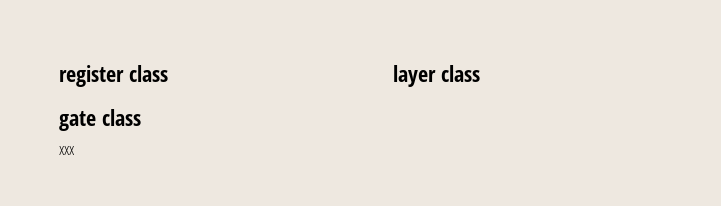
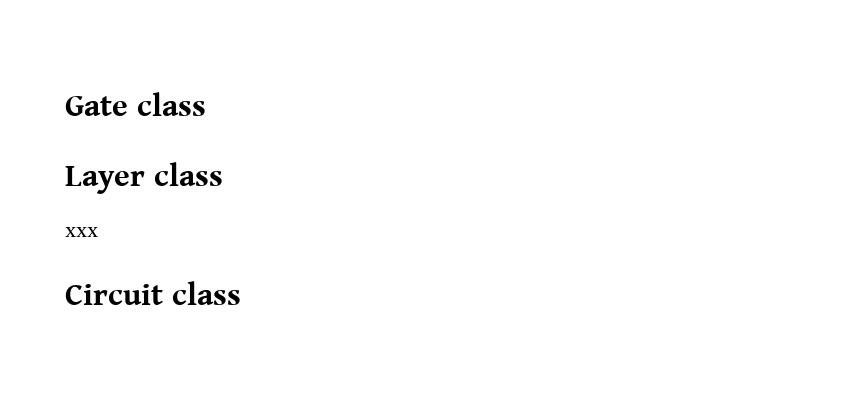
- register class
- gate class
+ Gate class
+ Layer class
- layer class
+ Circuit class

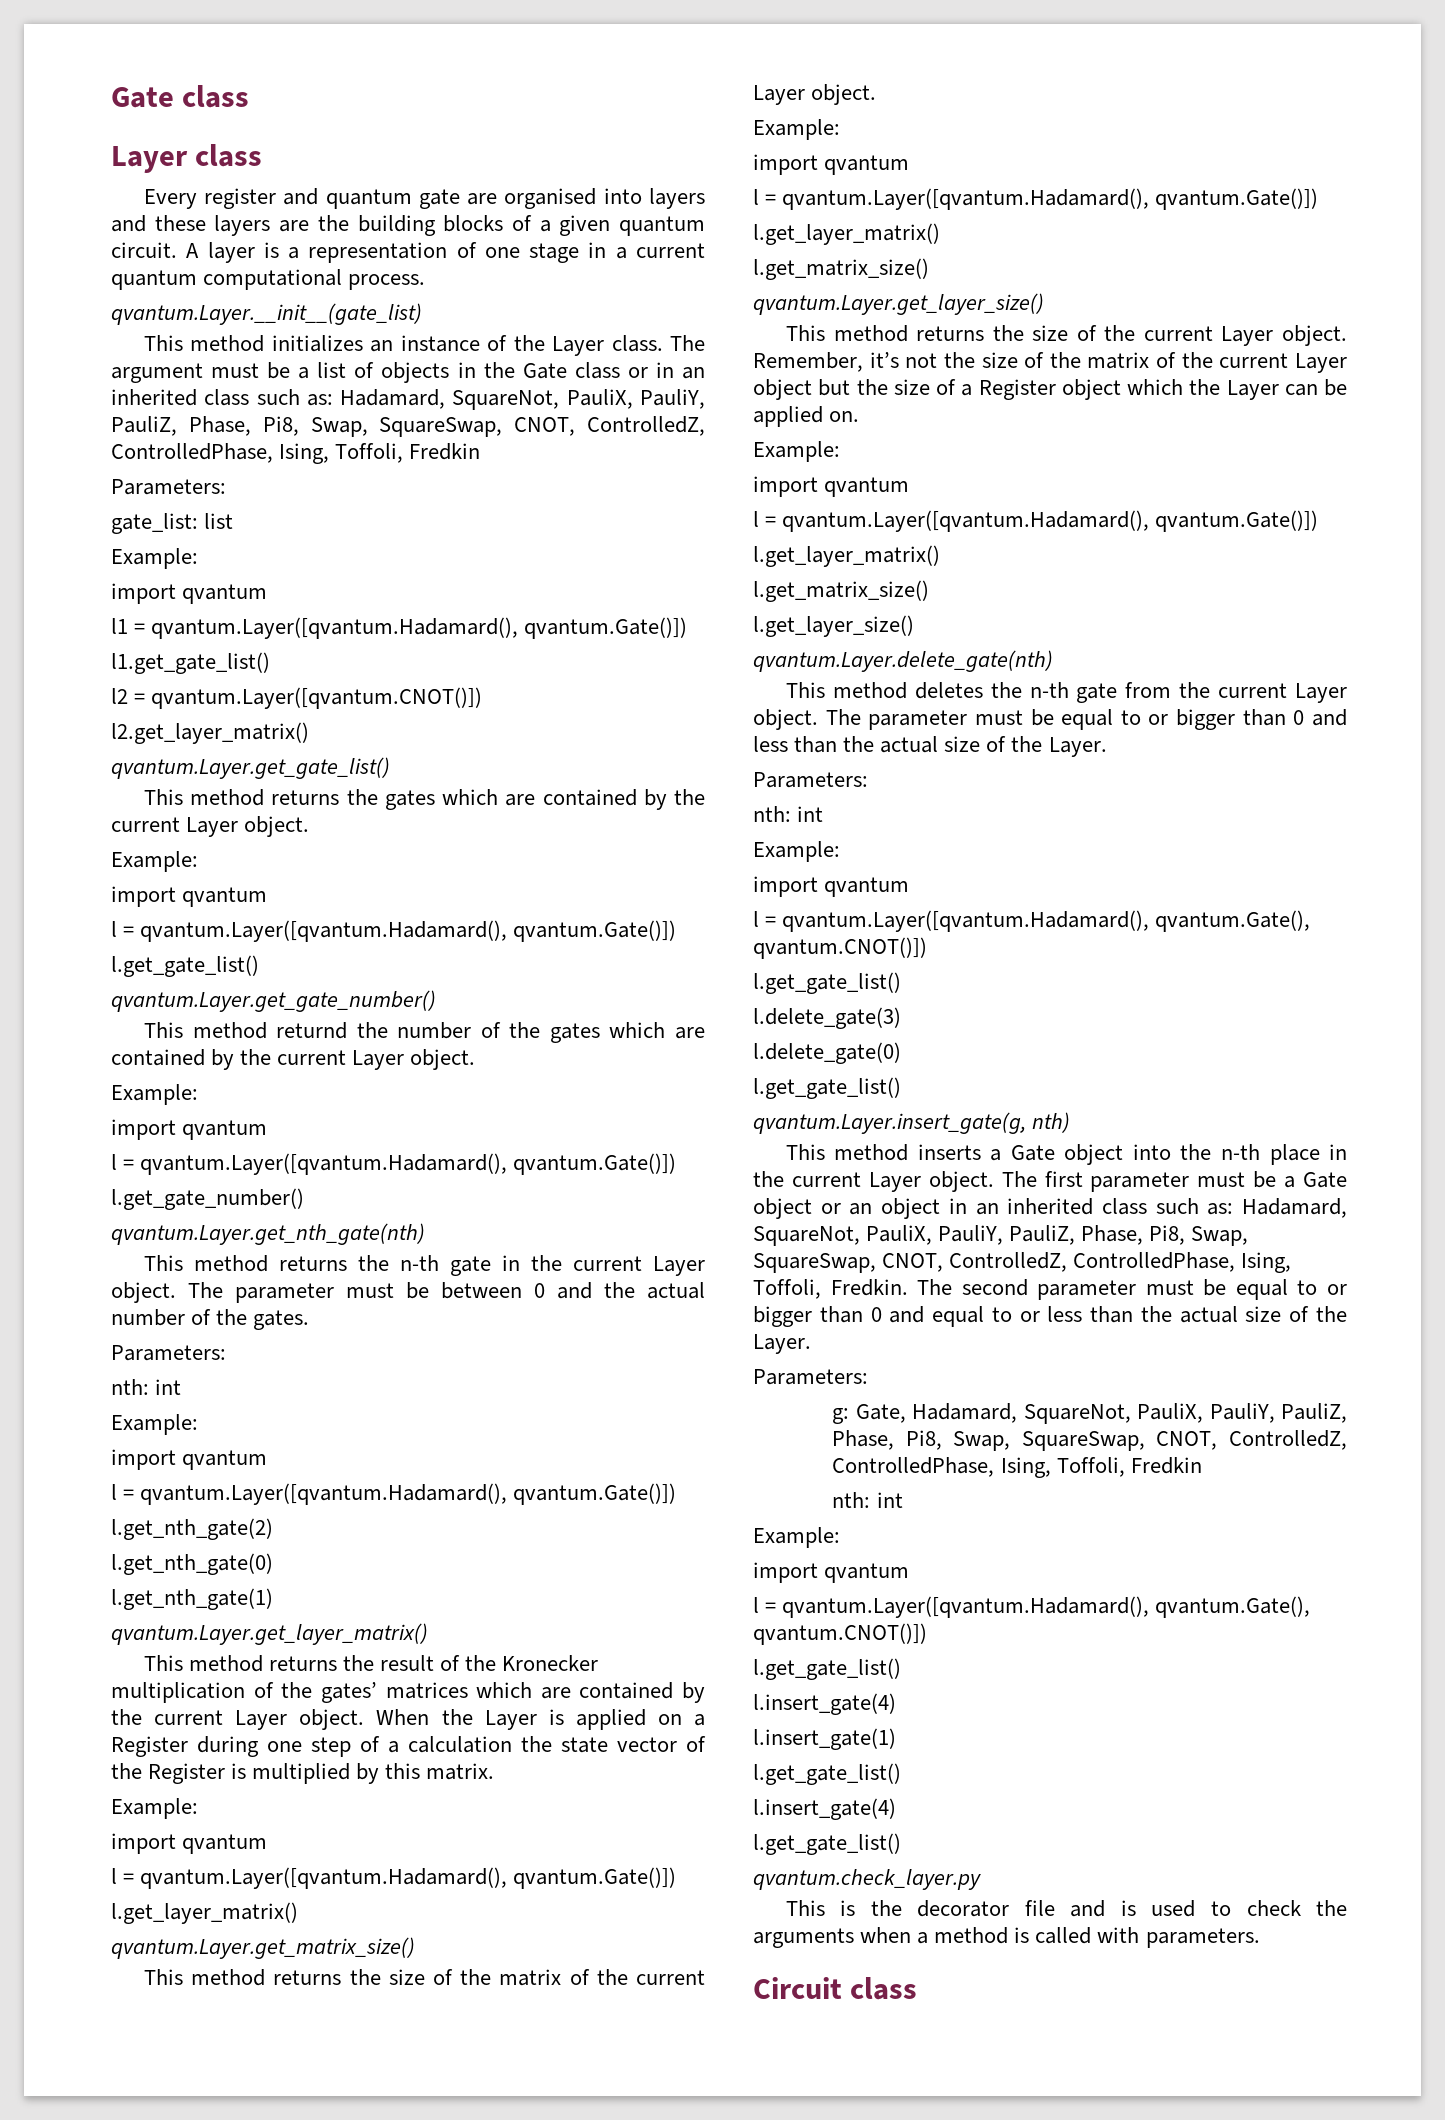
- xxx
+ Every register and quantum gate are organised into layers and these layers are the building blocks of a given quantum circuit. A layer is a representation of one stage in a current quantum computational process.
+ qvantum.Layer.__init__(gate_list)
+ This method initializes an instance of the Layer class. The argument must be a list of objects in the Gate class or in an inherited class such as: Hadamard, SquareNot, PauliX, PauliY, PauliZ, Phase, Pi8, Swap, SquareSwap, CNOT, ControlledZ, ControlledPhase, Ising, Toffoli, Fredkin
+ Parameters:
+ gate_list: list
+ Example:
+ import qvantum
+ l1 = qvantum.Layer([qvantum.Hadamard(), qvantum.Gate()])
+ l1.get_gate_list()
+ l2 = qvantum.Layer([qvantum.CNOT()])
+ l2.get_layer_matrix()
+ qvantum.Layer.get_gate_list()
+ This method returns the gates which are contained by the current Layer object.
+ Example:
+ import qvantum
+ l = qvantum.Layer([qvantum.Hadamard(), qvantum.Gate()])
+ l.get_gate_list()
+ qvantum.Layer.get_gate_number()
+ This method returnd the number of the gates which are contained by the current Layer object.
+ Example:
+ import qvantum
+ l = qvantum.Layer([qvantum.Hadamard(), qvantum.Gate()])
+ l.get_gate_number()
+ qvantum.Layer.get_nth_gate(nth)
+ This method returns the n-th gate in the current Layer object. The parameter must be between 0 and the actual number of the gates.
+ Parameters:
+ nth: int
+ Example:
+ import qvantum
+ l = qvantum.Layer([qvantum.Hadamard(), qvantum.Gate()])
+ l.get_nth_gate(2)
+ l.get_nth_gate(0)
+ l.get_nth_gate(1)
+ qvantum.Layer.get_layer_matrix()
+ This method returns the result of the Kronecker multiplication of the gates’ matrices which are contained by the current Layer object. When the Layer is applied on a Register during one step of a calculation the state vector of the Register is multiplied by this matrix.
+ Example:
+ import qvantum
+ l = qvantum.Layer([qvantum.Hadamard(), qvantum.Gate()])
+ l.get_layer_matrix()
+ qvantum.Layer.get_matrix_size()
+ This method returns the size of the matrix of the current Layer object.
+ Example:
+ import qvantum
+ l = qvantum.Layer([qvantum.Hadamard(), qvantum.Gate()])
+ l.get_layer_matrix()
+ l.get_matrix_size()
+ qvantum.Layer.get_layer_size()
+ This method returns the size of the current Layer object. Remember, it’s not the size of the matrix of the current Layer object but the size of a Register object which the Layer can be applied on.
+ Example:
+ import qvantum
+ l = qvantum.Layer([qvantum.Hadamard(), qvantum.Gate()])
+ l.get_layer_matrix()
+ l.get_matrix_size()
+ l.get_layer_size()
+ qvantum.Layer.delete_gate(nth)
+ This method deletes the n-th gate from the current Layer object. The parameter must be equal to or bigger than 0 and less than the actual size of the Layer.
+ Parameters:
+ nth: int
+ Example:
+ import qvantum
+ l = qvantum.Layer([qvantum.Hadamard(), qvantum.Gate(), qvantum.CNOT()])
+ l.get_gate_list()
+ l.delete_gate(3)
+ l.delete_gate(0)
+ l.get_gate_list()
+ qvantum.Layer.insert_gate(g, nth)
+ This method inserts a Gate object into the n-th place in the current Layer object. The first parameter must be a Gate object or an object in an inherited class such as: Hadamard, SquareNot, PauliX, PauliY, PauliZ, Phase, Pi8, Swap, SquareSwap, CNOT, ControlledZ, ControlledPhase, Ising, Toffoli, Fredkin. The second parameter must be equal to or bigger than 0 and equal to or less than the actual size of the Layer.
+ Parameters:
+ g: Gate, Hadamard, SquareNot, PauliX, PauliY, PauliZ, Phase, Pi8, Swap, SquareSwap, CNOT, ControlledZ, ControlledPhase, Ising, Toffoli, Fredkin
+ nth: int
+ Example:
+ import qvantum
+ l = qvantum.Layer([qvantum.Hadamard(), qvantum.Gate(), qvantum.CNOT()])
+ l.get_gate_list()
+ l.insert_gate(4)
+ l.insert_gate(1)
+ l.get_gate_list()
+ l.insert_gate(4)
+ l.get_gate_list()
+ qvantum.check_layer.py
+ This is the decorator file and is used to check the arguments when a method is called with parameters.

